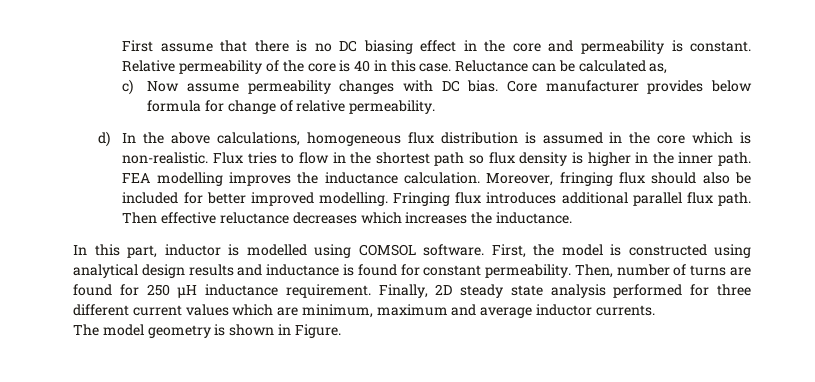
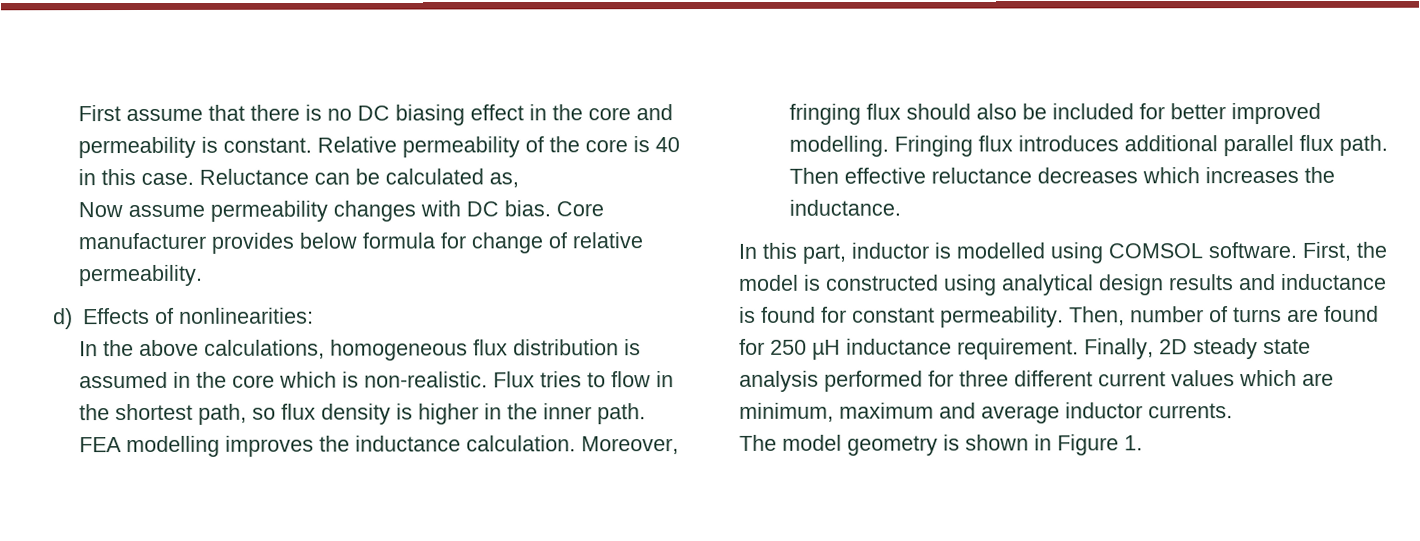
- c) Now assume permeability changes with DC bias.
+ Now assume permeability changes with DC bias.
- d) In the above calculations, homogeneous flux distribution is assumed in the core which is non-realistic.
+ d) Effects of nonlinearities:
+ In the above calculations, homogeneous flux distribution is assumed in the core which is non-realistic.
- Flux tries to flow in the shortest path so flux density is higher in the inner path.
+ Flux tries to flow in the shortest path, so flux density is higher in the inner path.
- The model geometry is shown in Figure.
+ The model geometry is shown in Figure 1.

